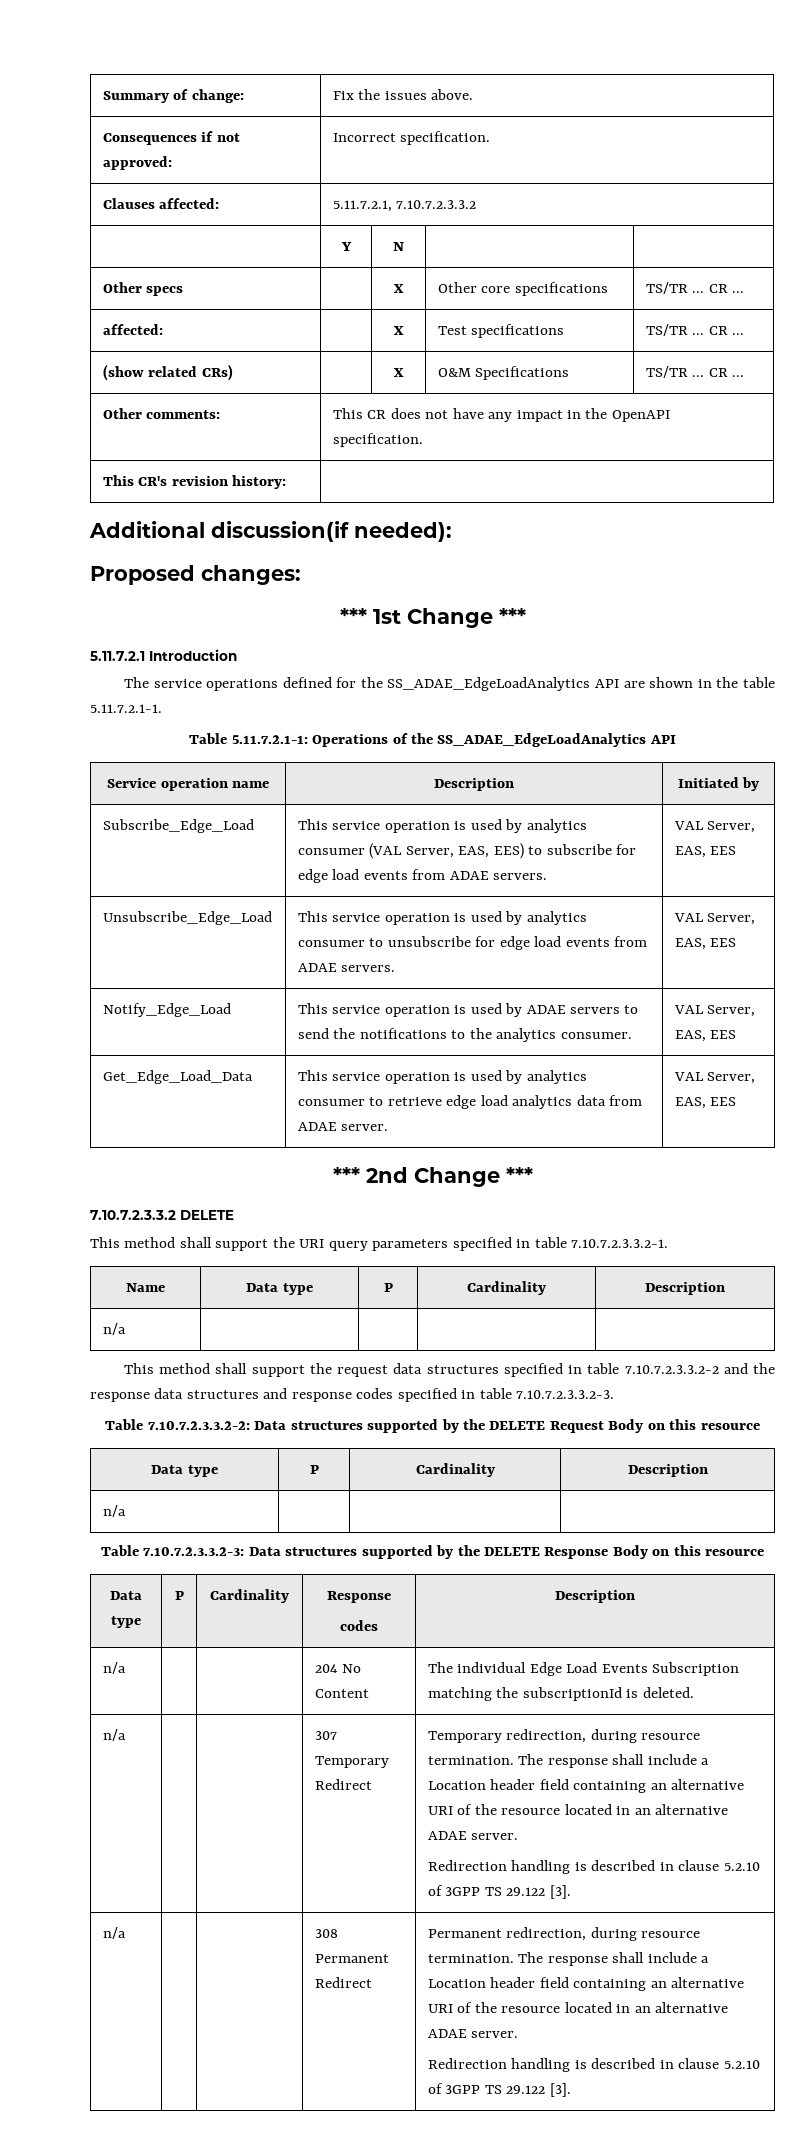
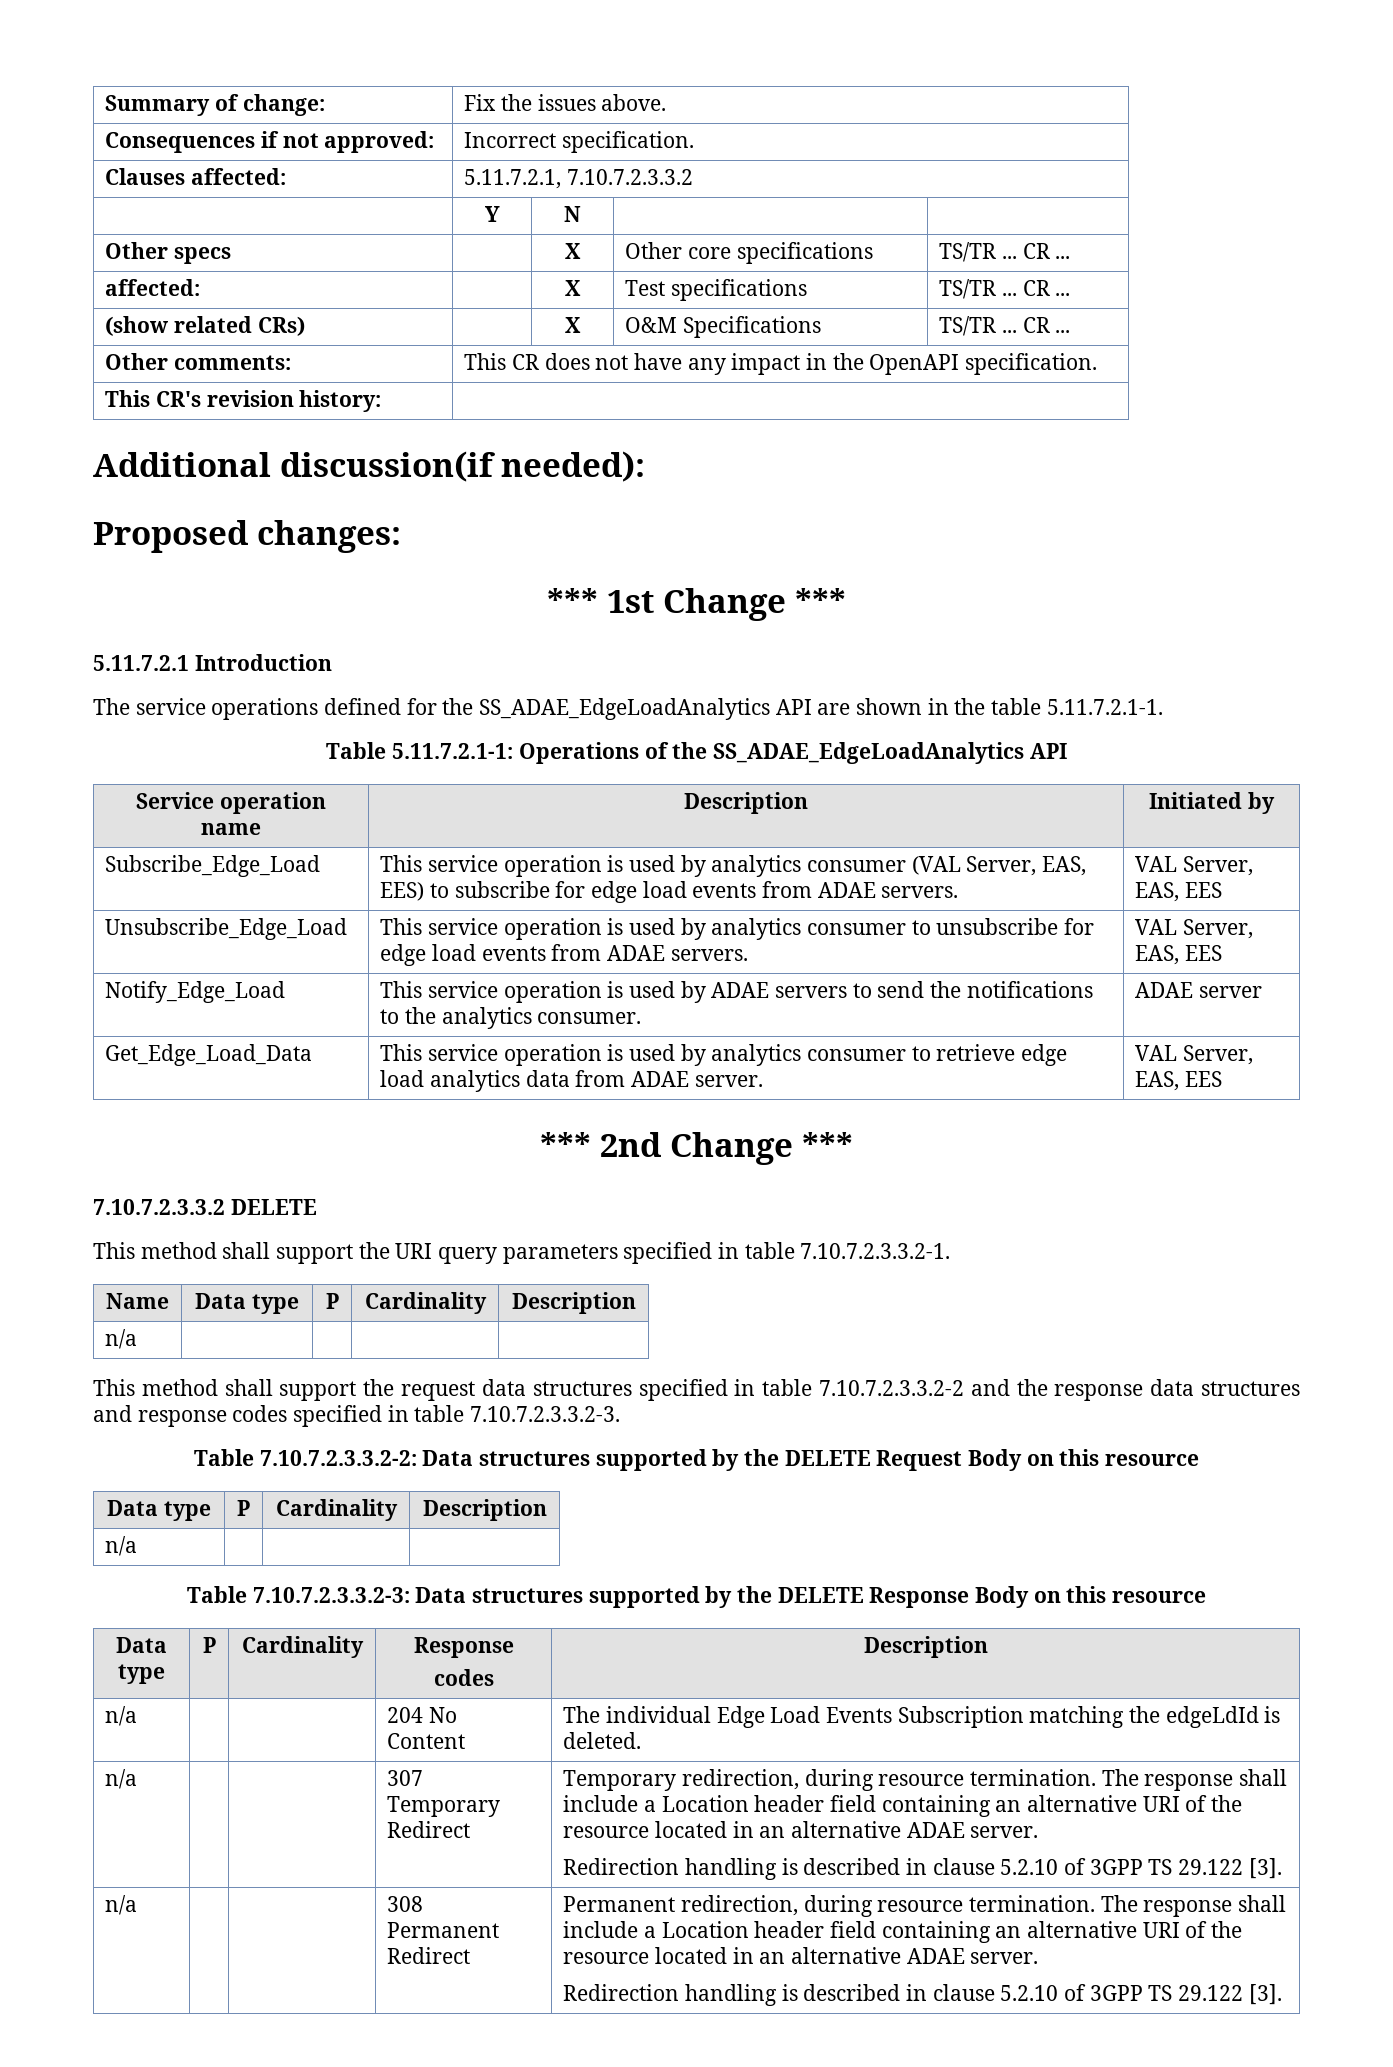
- Notify_Edge_Load | This service operation is used by ADAE servers to send the notifications to the analytics consumer. | VAL Server, EAS, EES
+ Notify_Edge_Load | This service operation is used by ADAE servers to send the notifications to the analytics consumer. | ADAE server
- n/a | | | 204 No Content | The individual Edge Load Events Subscription matching the subscriptionId is deleted.
+ n/a | | | 204 No Content | The individual Edge Load Events Subscription matching the edgeLdId is deleted.

